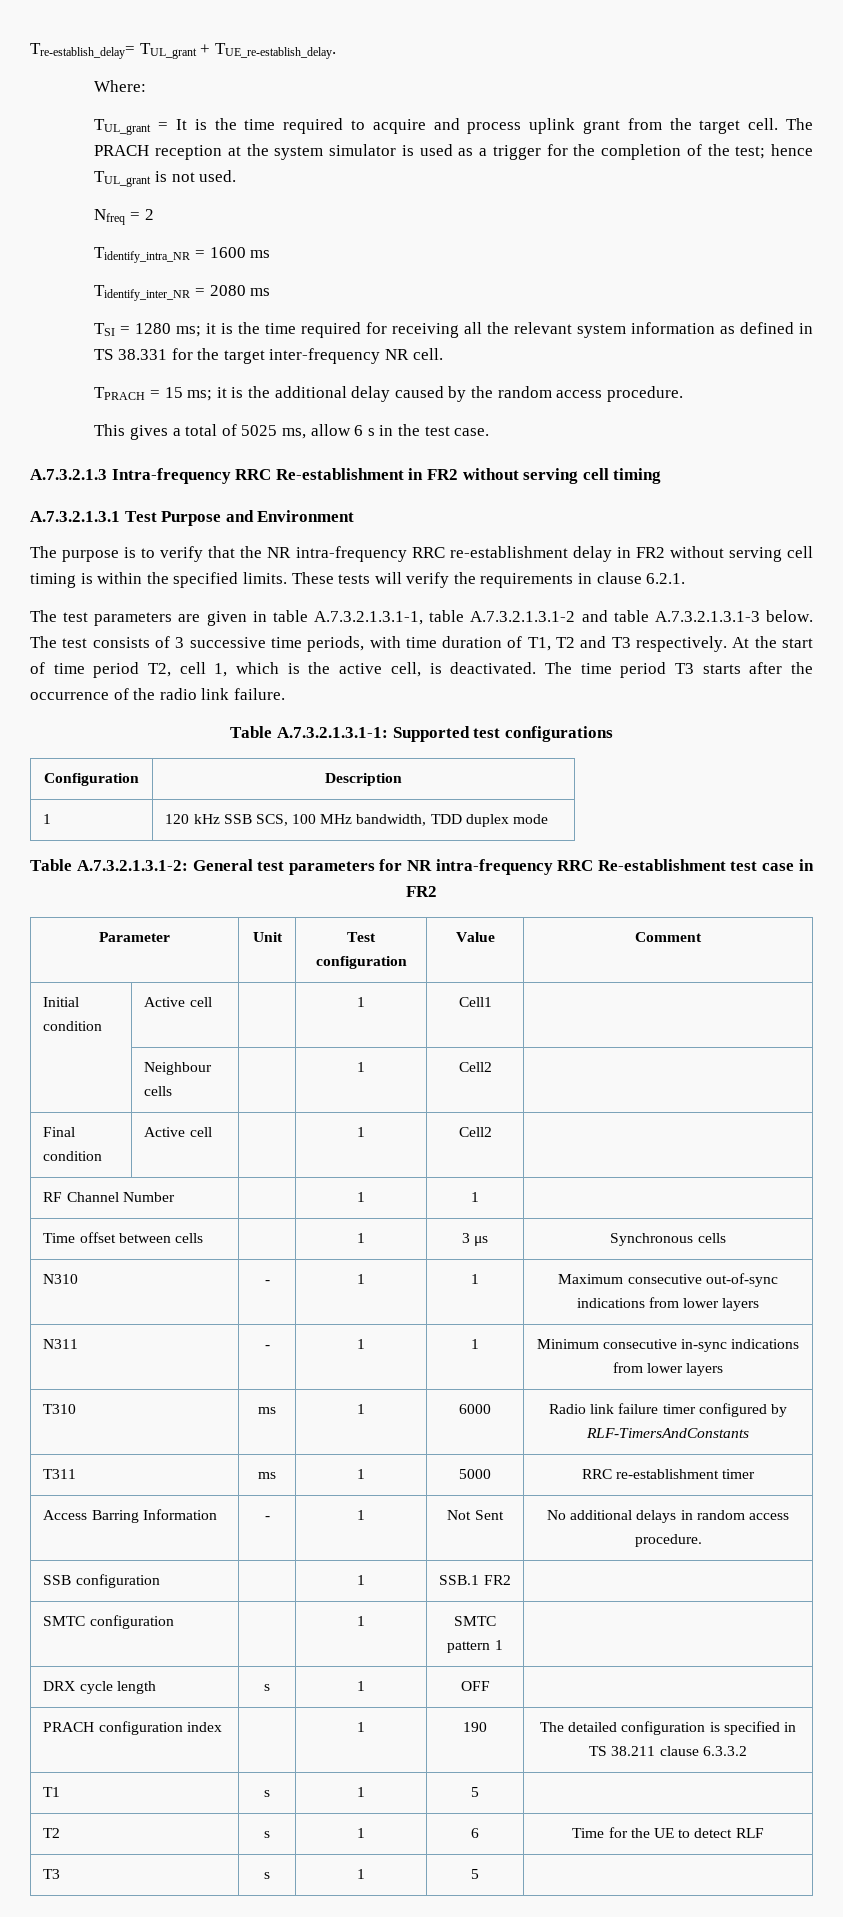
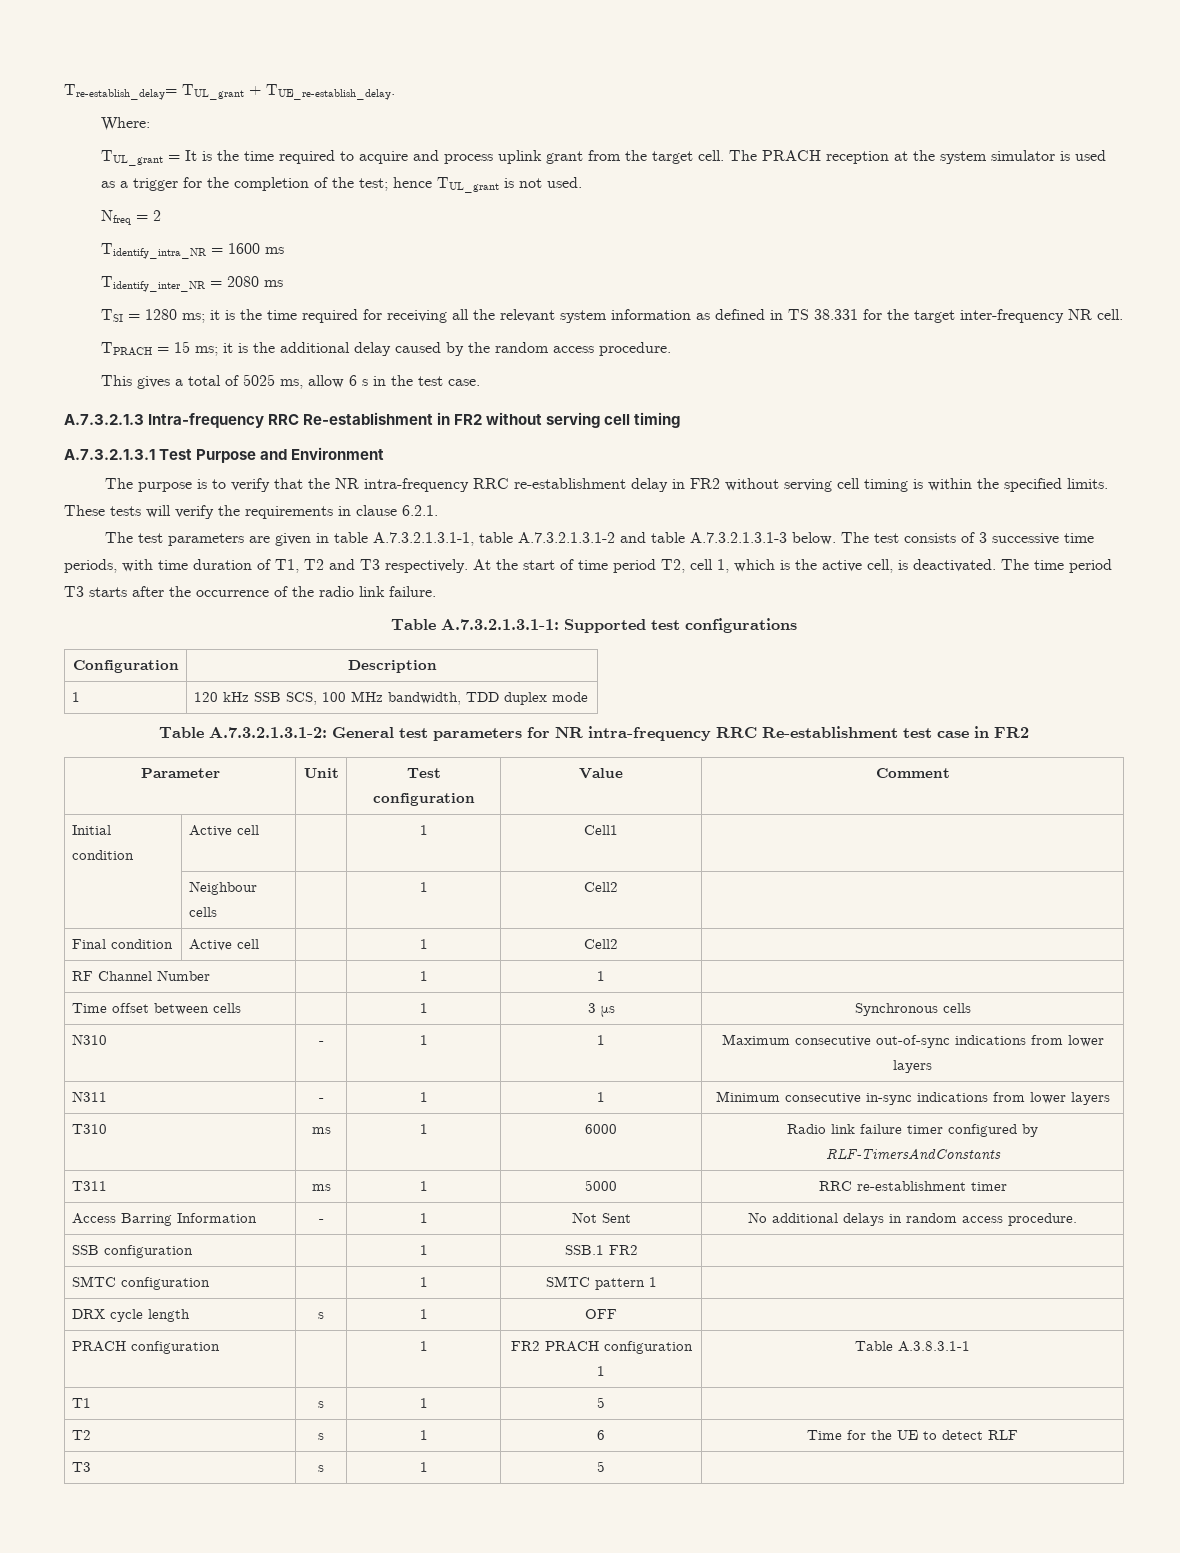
- PRACH configuration index | | 1 | 190 | The detailed configuration is specified in TS 38.211 clause 6.3.3.2
+ PRACH configuration | | 1 | FR2 PRACH configuration 1 | Table A.3.8.3.1-1

